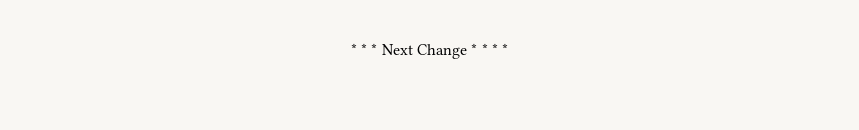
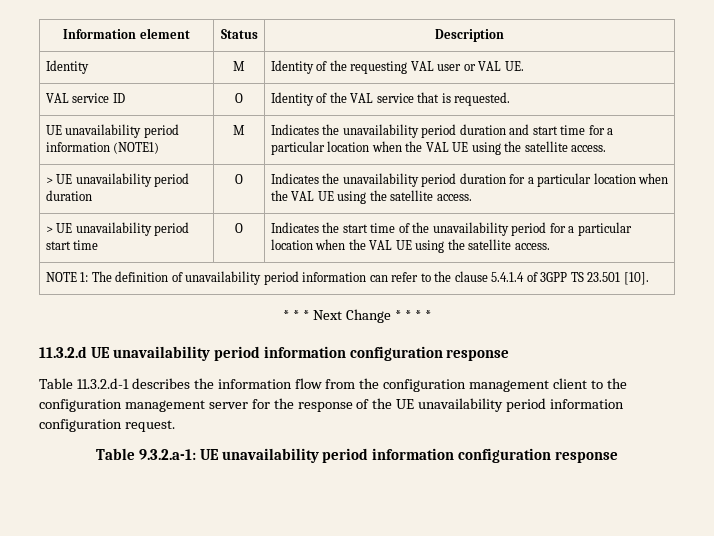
+ Information element | Status | Description
+ Identity | M | Identity of the requesting VAL user or VAL UE.
+ VAL service ID | O | Identity of the VAL service that is requested.
+ UE unavailability period information (NOTE1) | M | Indicates the unavailability period duration and start time for a particular location when the VAL UE using the satellite access.
+ > UE unavailability period duration | O | Indicates the unavailability period duration for a particular location when the VAL UE using the satellite access.
+ > UE unavailability period start time | O | Indicates the start time of the unavailability period for a particular location when the VAL UE using the satellite access.
+ NOTE 1: The definition of unavailability period information can refer to the clause 5.4.1.4 of 3GPP TS 23.501 [10].
+ 11.3.2.d UE unavailability period information configuration response
+ Table 11.3.2.d-1 describes the information flow from the configuration management client to the configuration management server for the response of the UE unavailability period information configuration request.
+ Table 9.3.2.a-1: UE unavailability period information configuration response

